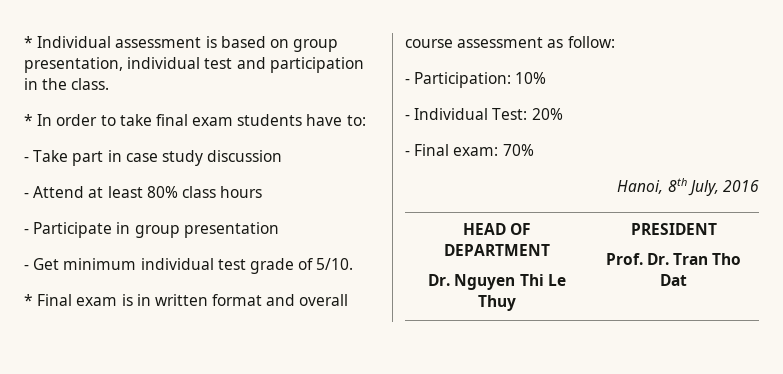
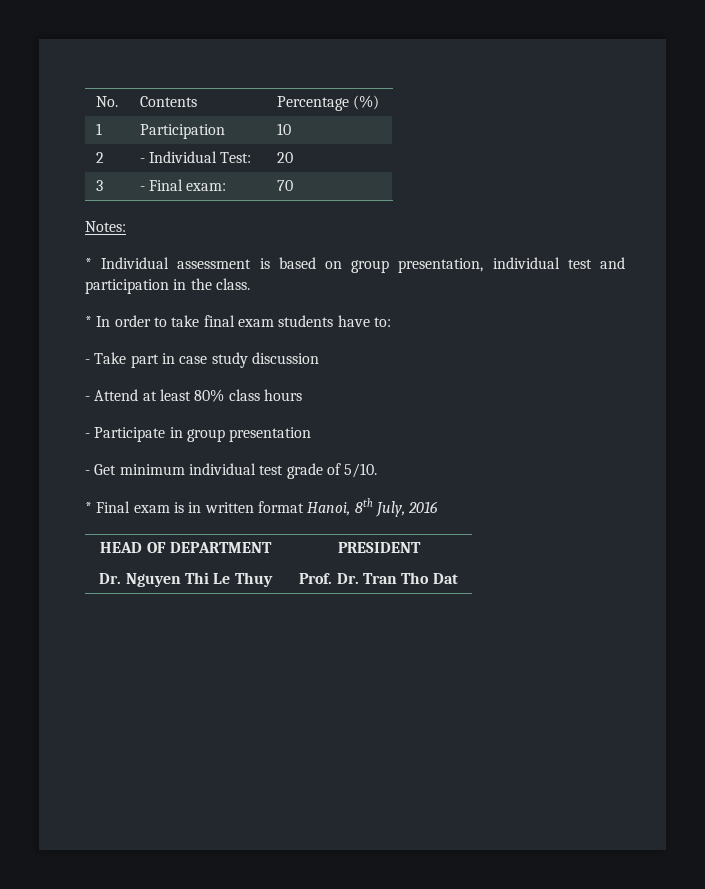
+ No. | Contents | Percentage (%)
+ 1 | Participation | 10
+ 2 | - Individual Test: | 20
+ 3 | - Final exam: | 70
+ Notes:
- * Final exam is in written format and overall course assessment as follow:
- - Participation: 10%
- - Individual Test: 20%
- - Final exam: 70%
- Hanoi, 8th July, 2016
+ * Final exam is in written format Hanoi, 8th July, 2016

